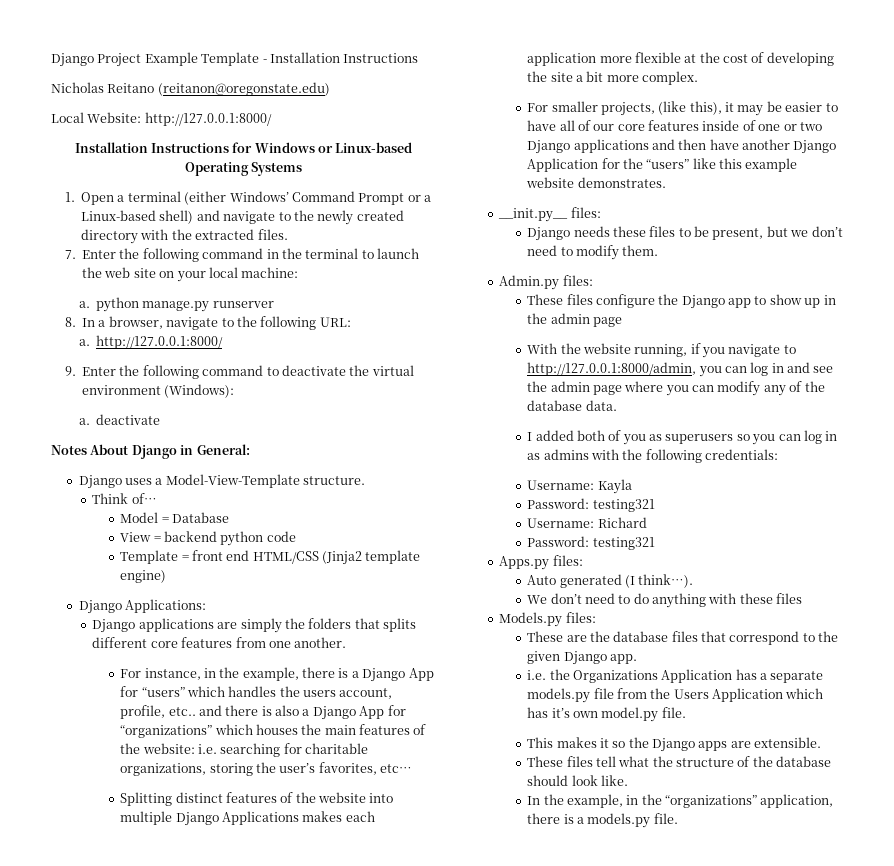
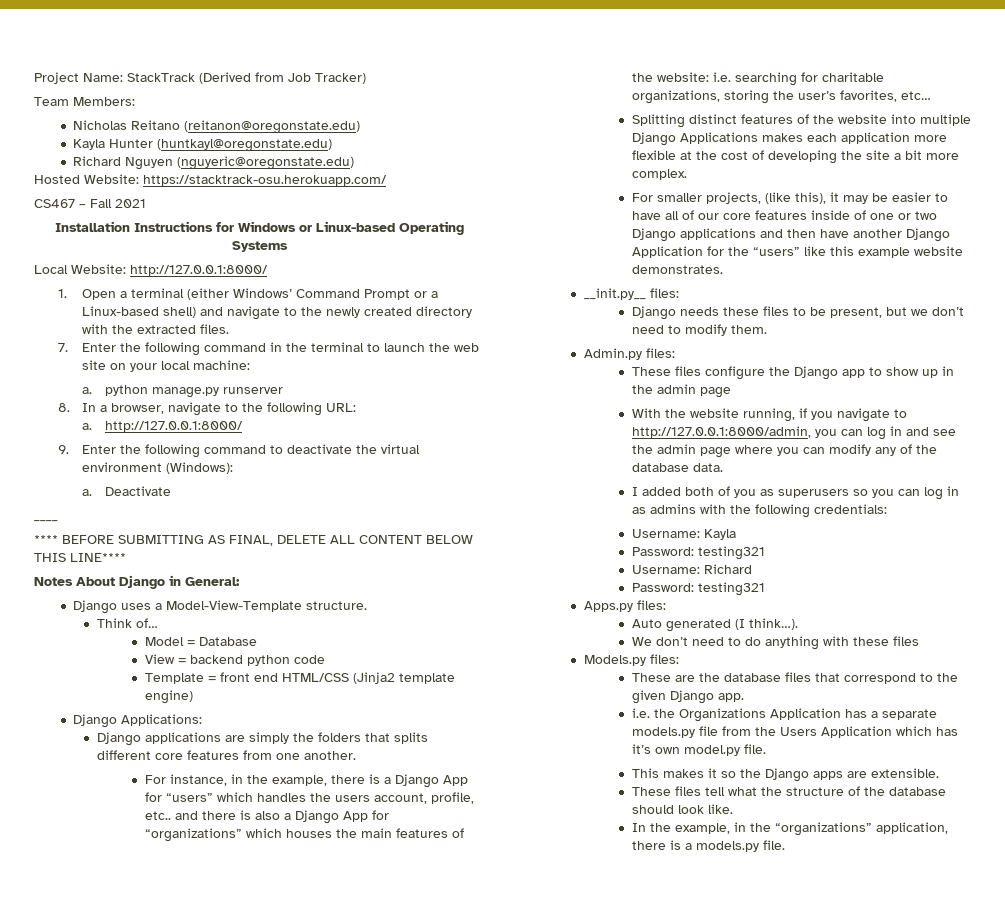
- Django Project Example Template - Installation Instructions
+ Project Name: StackTrack (Derived from Job Tracker)
+ Team Members:
  Nicholas Reitano (reitanon@oregonstate.edu)
- Local Website: http://127.0.0.1:8000/
+ Kayla Hunter (huntkayl@oregonstate.edu)
+ Richard Nguyen (nguyeric@oregonstate.edu)
+ Hosted Website: https://stacktrack-osu.herokuapp.com/
+ CS467 – Fall 2021
+ Local Website: http://127.0.0.1:8000/
- a. deactivate
+ a. Deactivate
+ ____
+ **** BEFORE SUBMITTING AS FINAL, DELETE ALL CONTENT BELOW THIS LINE****

